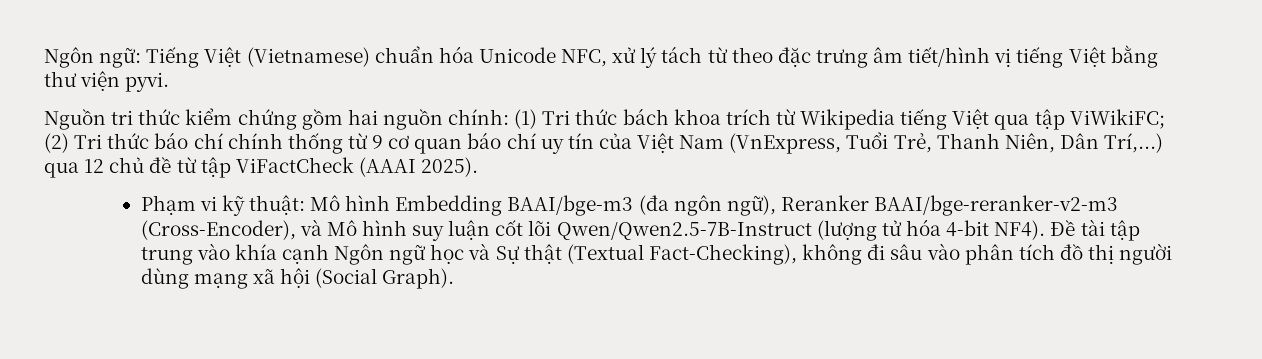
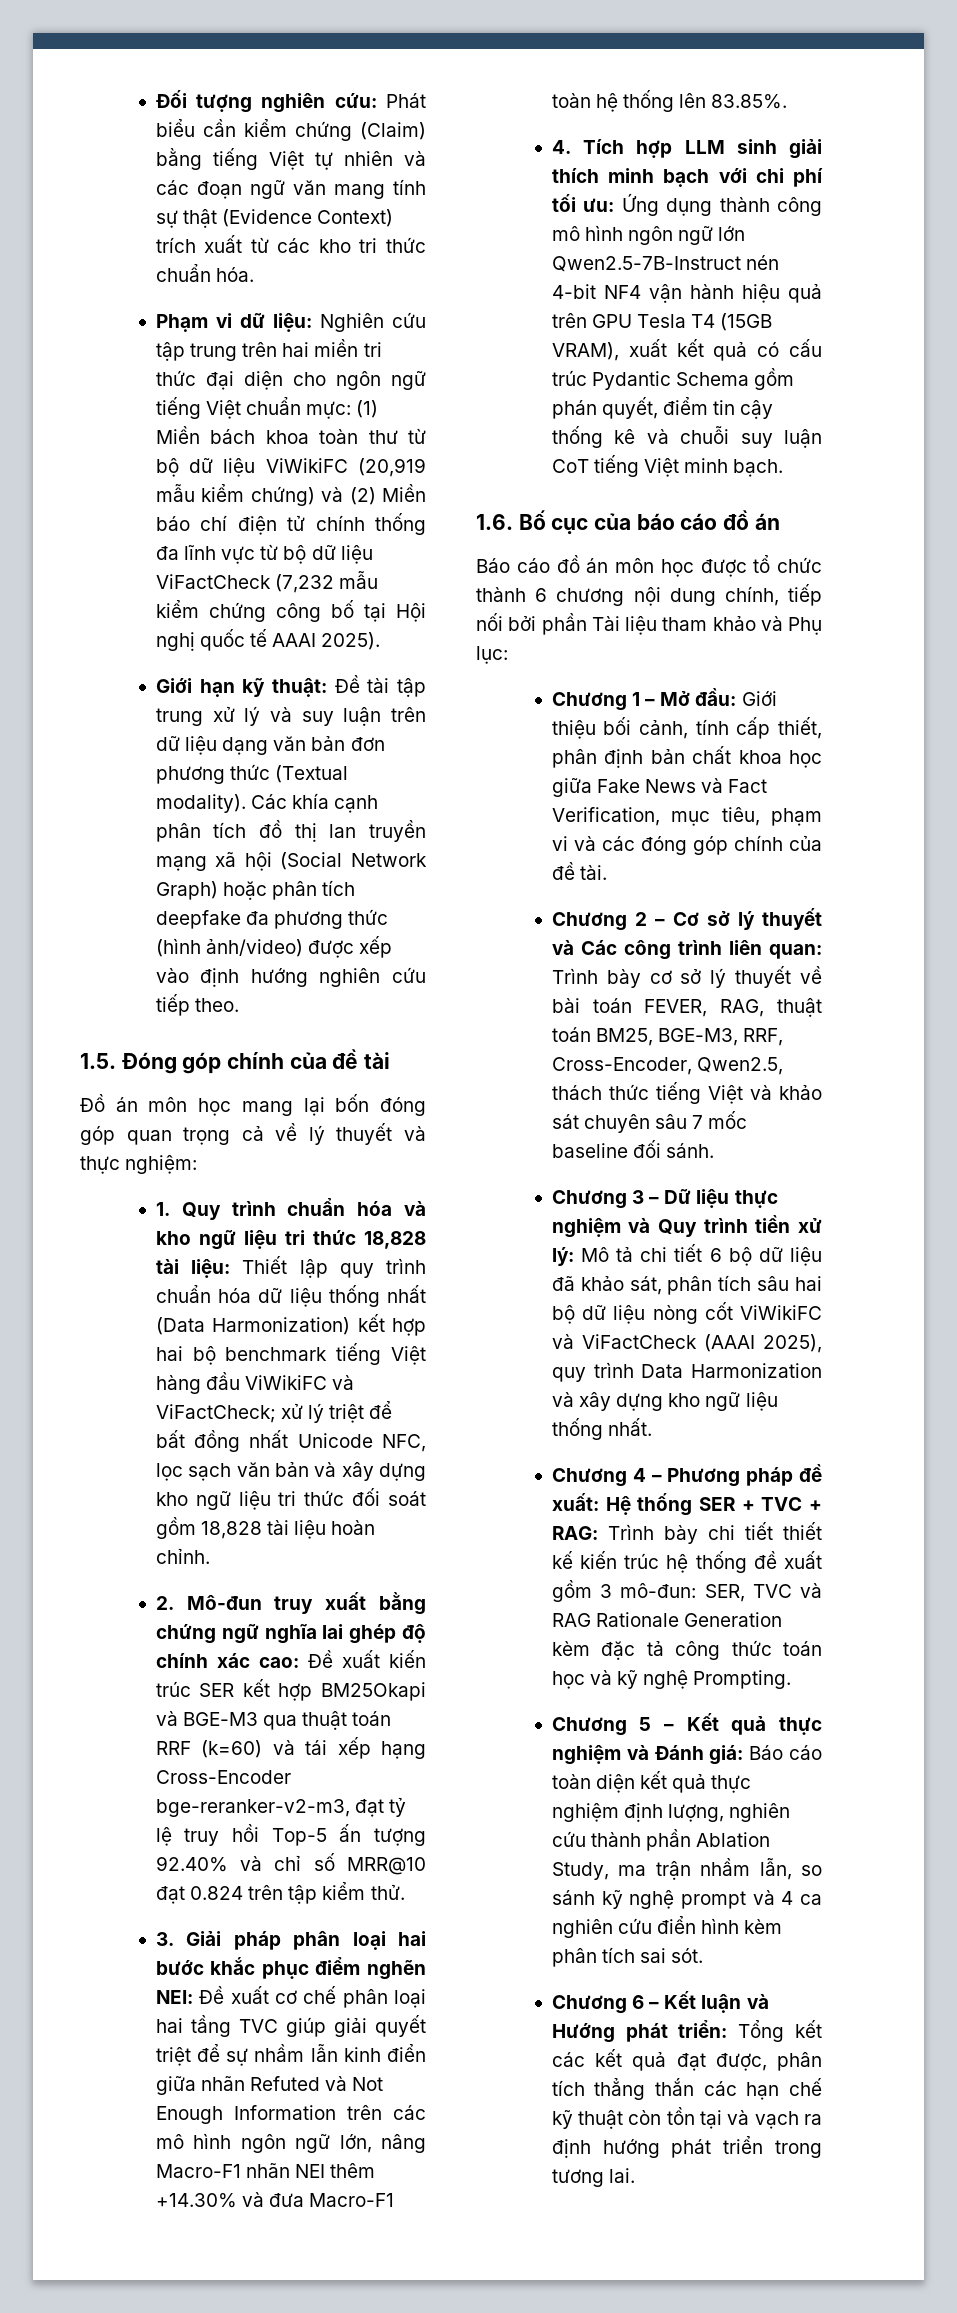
- Ngôn ngữ: Tiếng Việt (Vietnamese) chuẩn hóa Unicode NFC, xử lý tách từ theo đặc trưng âm tiết/hình vị tiếng Việt bằng thư viện pyvi.
- Nguồn tri thức kiểm chứng gồm hai nguồn chính: (1) Tri thức bách khoa trích từ Wikipedia tiếng Việt qua tập ViWikiFC; (2) Tri thức báo chí chính thống từ 9 cơ quan báo chí uy tín của Việt Nam (VnExpress, Tuổi Trẻ, Thanh Niên, Dân Trí,...) qua 12 chủ đề từ tập ViFactCheck (AAAI 2025).
- Phạm vi kỹ thuật: Mô hình Embedding BAAI/bge-m3 (đa ngôn ngữ), Reranker BAAI/bge-reranker-v2-m3 (Cross-Encoder), và Mô hình suy luận cốt lõi Qwen/Qwen2.5-7B-Instruct (lượng tử hóa 4-bit NF4). Đề tài tập trung vào khía cạnh Ngôn ngữ học và Sự thật (Textual Fact-Checking), không đi sâu vào phân tích đồ thị người dùng mạng xã hội (Social Graph).
+ Đối tượng nghiên cứu: Phát biểu cần kiểm chứng (Claim) bằng tiếng Việt tự nhiên và các đoạn ngữ văn mang tính sự thật (Evidence Context) trích xuất từ các kho tri thức chuẩn hóa.
+ Phạm vi dữ liệu: Nghiên cứu tập trung trên hai miền tri thức đại diện cho ngôn ngữ tiếng Việt chuẩn mực: (1) Miền bách khoa toàn thư từ bộ dữ liệu ViWikiFC (20,919 mẫu kiểm chứng) và (2) Miền báo chí điện tử chính thống đa lĩnh vực từ bộ dữ liệu ViFactCheck (7,232 mẫu kiểm chứng công bố tại Hội nghị quốc tế AAAI 2025).
+ Giới hạn kỹ thuật: Đề tài tập trung xử lý và suy luận trên dữ liệu dạng văn bản đơn phương thức (Textual modality). Các khía cạnh phân tích đồ thị lan truyền mạng xã hội (Social Network Graph) hoặc phân tích deepfake đa phương thức (hình ảnh/video) được xếp vào định hướng nghiên cứu tiếp theo.
+ 1.5. Đóng góp chính của đề tài
+ Đồ án môn học mang lại bốn đóng góp quan trọng cả về lý thuyết và thực nghiệm:
+ 1. Quy trình chuẩn hóa và kho ngữ liệu tri thức 18,828 tài liệu: Thiết lập quy trình chuẩn hóa dữ liệu thống nhất (Data Harmonization) kết hợp hai bộ benchmark tiếng Việt hàng đầu ViWikiFC và ViFactCheck; xử lý triệt để bất đồng nhất Unicode NFC, lọc sạch văn bản và xây dựng kho ngữ liệu tri thức đối soát gồm 18,828 tài liệu hoàn chỉnh.
+ 2. Mô-đun truy xuất bằng chứng ngữ nghĩa lai ghép độ chính xác cao: Đề xuất kiến trúc SER kết hợp BM25Okapi và BGE-M3 qua thuật toán RRF (k=60) và tái xếp hạng Cross-Encoder bge-reranker-v2-m3, đạt tỷ lệ truy hồi Top-5 ấn tượng 92.40% và chỉ số MRR@10 đạt 0.824 trên tập kiểm thử.
+ 3. Giải pháp phân loại hai bước khắc phục điểm nghẽn NEI: Đề xuất cơ chế phân loại hai tầng TVC giúp giải quyết triệt để sự nhầm lẫn kinh điển giữa nhãn Refuted và Not Enough Information trên các mô hình ngôn ngữ lớn, nâng Macro-F1 nhãn NEI thêm +14.30% và đưa Macro-F1 toàn hệ thống lên 83.85%.
+ 4. Tích hợp LLM sinh giải thích minh bạch với chi phí tối ưu: Ứng dụng thành công mô hình ngôn ngữ lớn Qwen2.5-7B-Instruct nén 4-bit NF4 vận hành hiệu quả trên GPU Tesla T4 (15GB VRAM), xuất kết quả có cấu trúc Pydantic Schema gồm phán quyết, điểm tin cậy thống kê và chuỗi suy luận CoT tiếng Việt minh bạch.
+ 1.6. Bố cục của báo cáo đồ án
+ Báo cáo đồ án môn học được tổ chức thành 6 chương nội dung chính, tiếp nối bởi phần Tài liệu tham khảo và Phụ lục:
+ Chương 1 – Mở đầu: Giới thiệu bối cảnh, tính cấp thiết, phân định bản chất khoa học giữa Fake News và Fact Verification, mục tiêu, phạm vi và các đóng góp chính của đề tài.
+ Chương 2 – Cơ sở lý thuyết và Các công trình liên quan: Trình bày cơ sở lý thuyết về bài toán FEVER, RAG, thuật toán BM25, BGE-M3, RRF, Cross-Encoder, Qwen2.5, thách thức tiếng Việt và khảo sát chuyên sâu 7 mốc baseline đối sánh.
+ Chương 3 – Dữ liệu thực nghiệm và Quy trình tiền xử lý: Mô tả chi tiết 6 bộ dữ liệu đã khảo sát, phân tích sâu hai bộ dữ liệu nòng cốt ViWikiFC và ViFactCheck (AAAI 2025), quy trình Data Harmonization và xây dựng kho ngữ liệu thống nhất.
+ Chương 4 – Phương pháp đề xuất: Hệ thống SER + TVC + RAG: Trình bày chi tiết thiết kế kiến trúc hệ thống đề xuất gồm 3 mô-đun: SER, TVC và RAG Rationale Generation kèm đặc tả công thức toán học và kỹ nghệ Prompting.
+ Chương 5 – Kết quả thực nghiệm và Đánh giá: Báo cáo toàn diện kết quả thực nghiệm định lượng, nghiên cứu thành phần Ablation Study, ma trận nhầm lẫn, so sánh kỹ nghệ prompt và 4 ca nghiên cứu điển hình kèm phân tích sai sót.
+ Chương 6 – Kết luận và Hướng phát triển: Tổng kết các kết quả đạt được, phân tích thẳng thắn các hạn chế kỹ thuật còn tồn tại và vạch ra định hướng phát triển trong tương lai.

